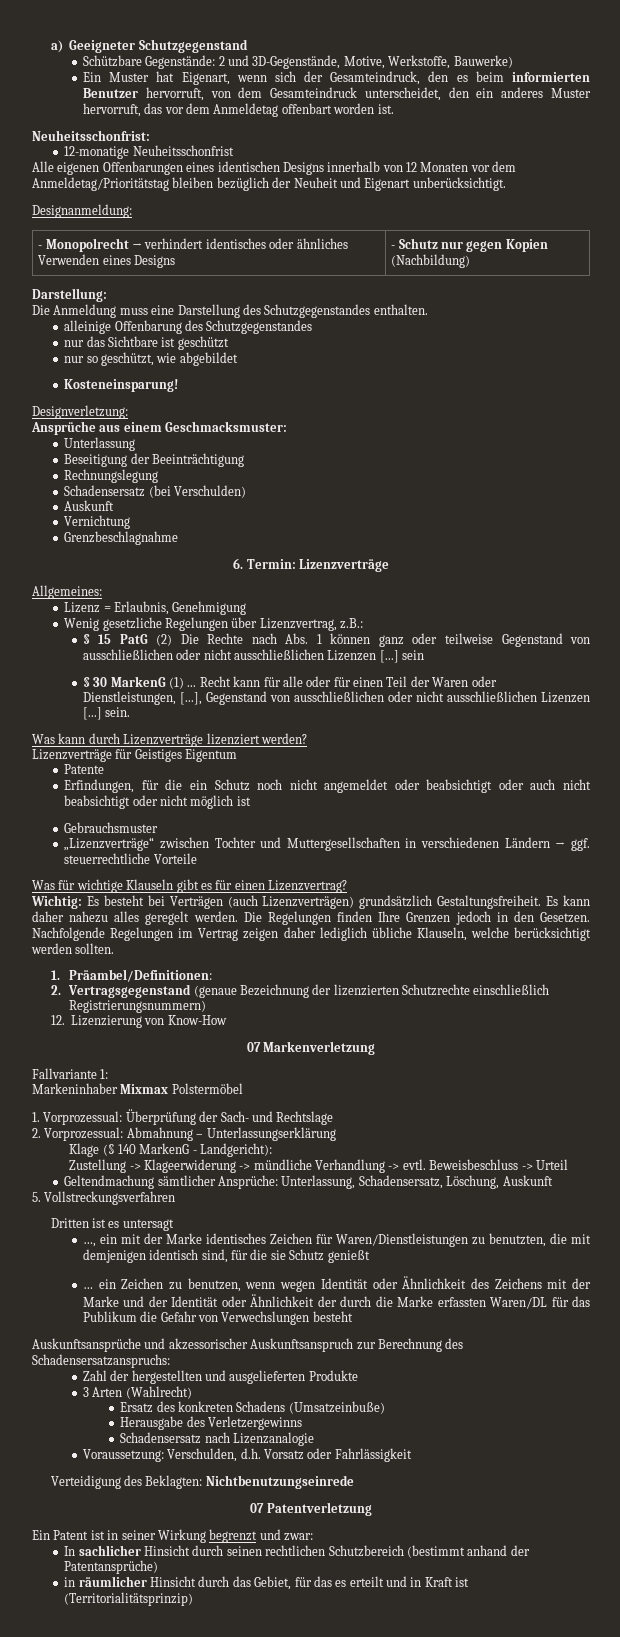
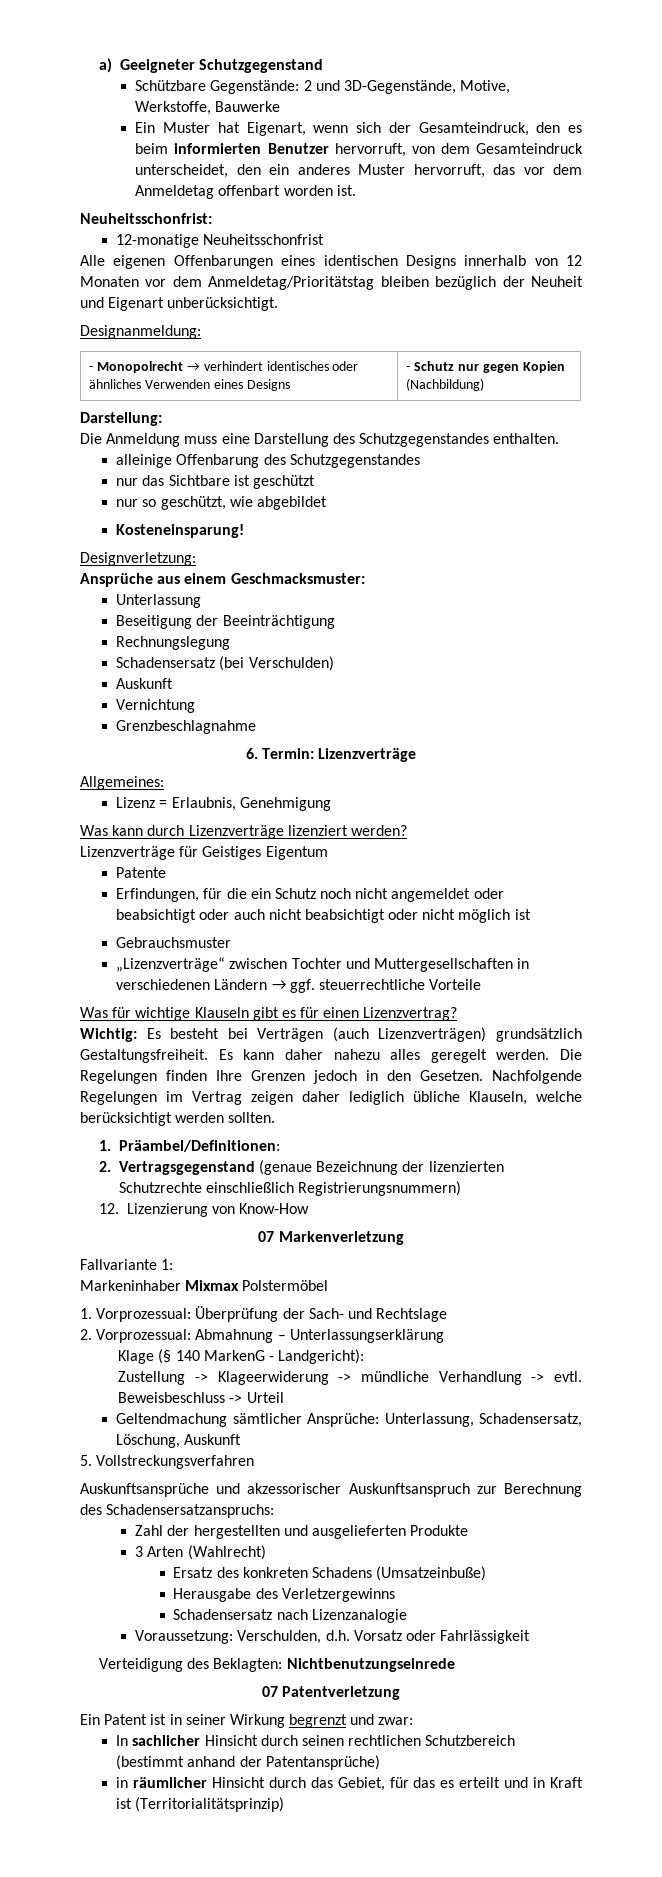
- Schützbare Gegenstände: 2 und 3D-Gegenstände, Motive, Werkstoffe, Bauwerke)
+ Schützbare Gegenstände: 2 und 3D-Gegenstände, Motive, Werkstoffe, Bauwerke
- Wenig gesetzliche Regelungen über Lizenzvertrag, z.B.:
- § 15 PatG (2) Die Rechte nach Abs. 1 können ganz oder teilweise Gegenstand von ausschließlichen oder nicht ausschließlichen Lizenzen [...] sein
- § 30 MarkenG (1) ... Recht kann für alle oder für einen Teil der Waren oder Dienstleistungen, [...], Gegenstand von ausschließlichen oder nicht ausschließlichen Lizenzen [...] sein.
- Dritten ist es untersagt
- …, ein mit der Marke identisches Zeichen für Waren/Dienstleistungen zu benutzten, die mit demjenigen identisch sind, für die sie Schutz genießt
- … ein Zeichen zu benutzen, wenn wegen Identität oder Ähnlichkeit des Zeichens mit der Marke und der Identität oder Ähnlichkeit der durch die Marke erfassten Waren/DL für das Publikum die Gefahr von Verwechslungen besteht

